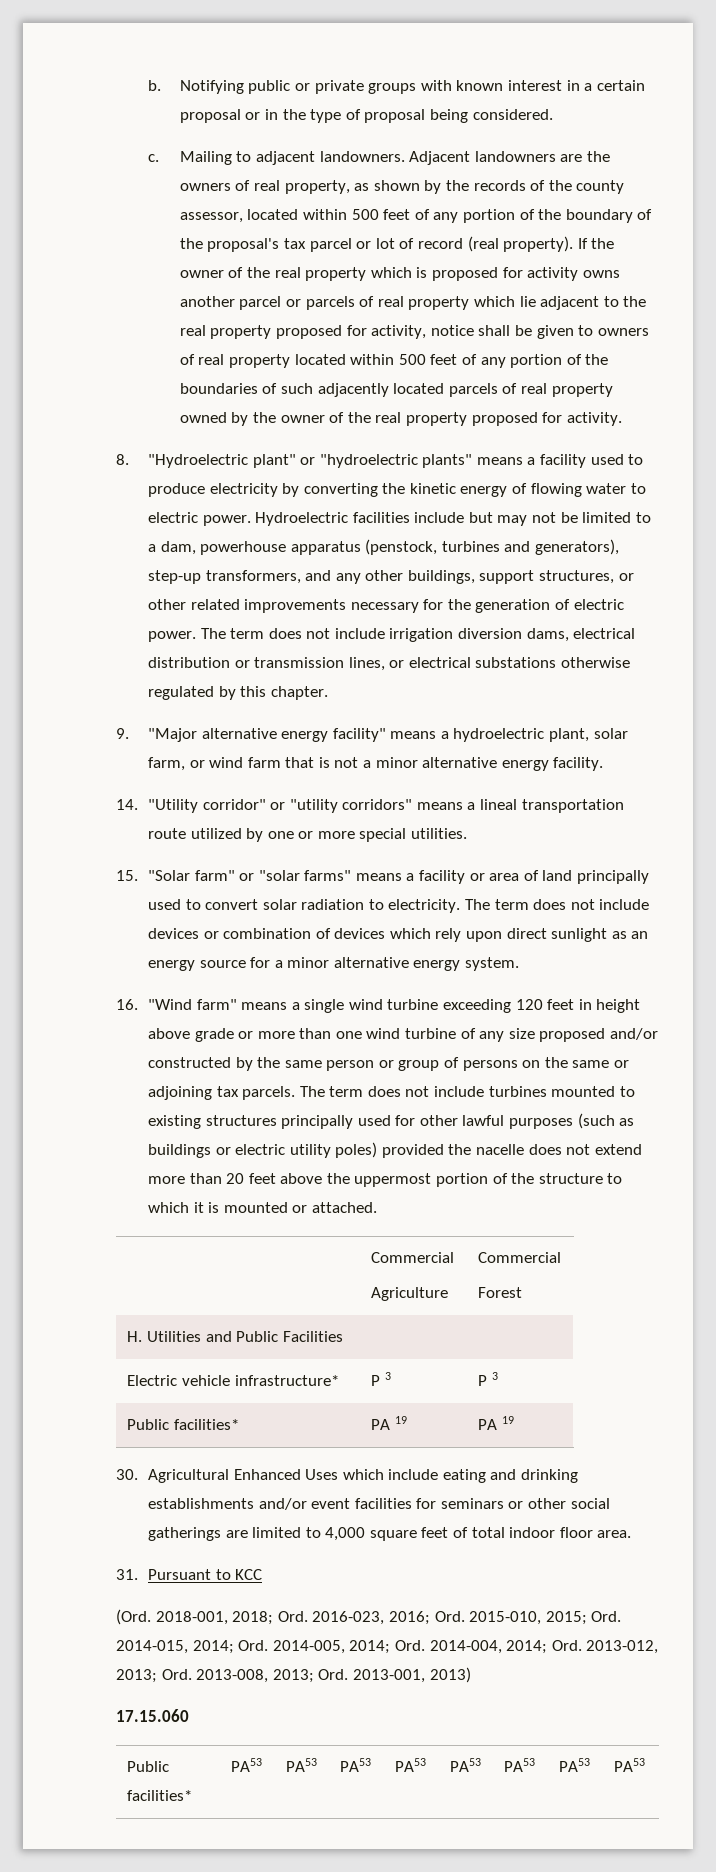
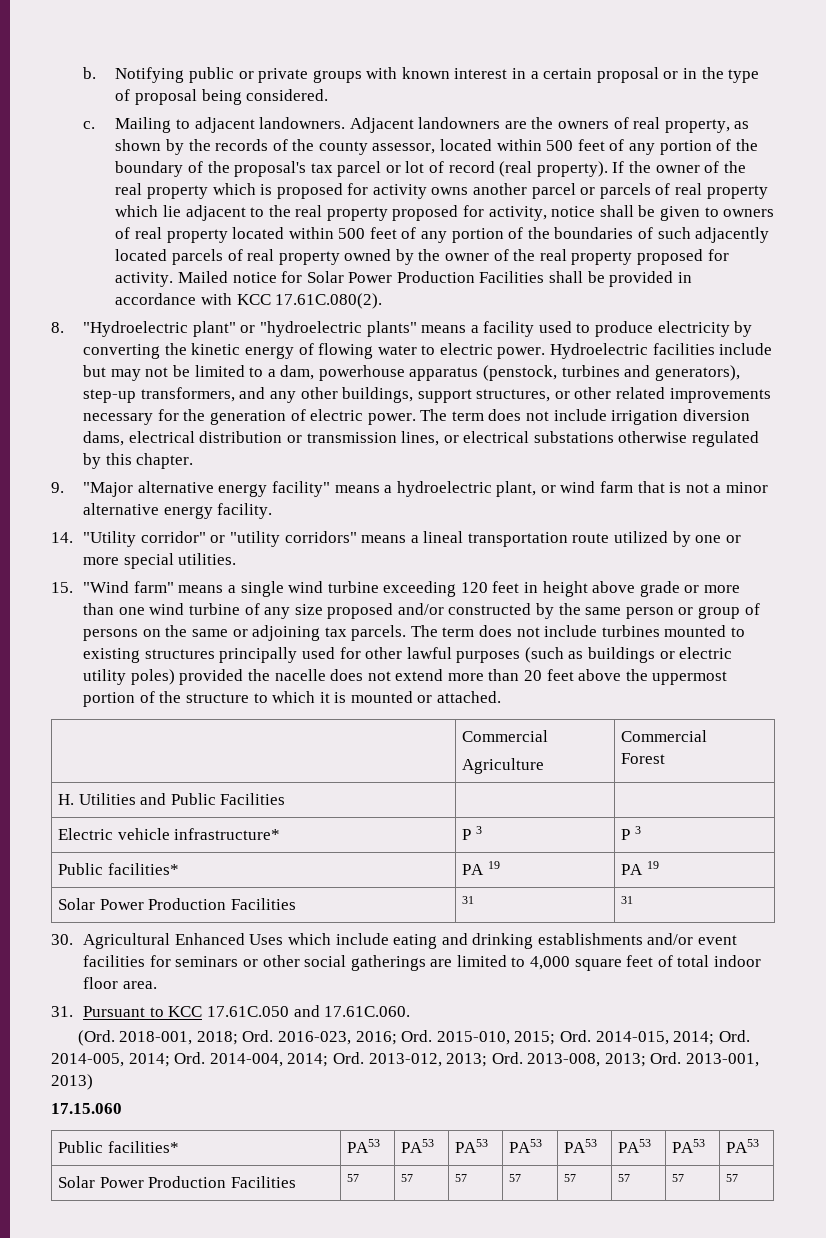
+ Mailed notice for Solar Power Production Facilities shall be provided in accordance with KCC 17.61C.080(2).
- 9. "Major alternative energy facility" means a hydroelectric plant, solar farm, or wind farm that is not a minor alternative energy facility.
+ 9. "Major alternative energy facility" means a hydroelectric plant, or wind farm that is not a minor alternative energy facility.
- 15. "Solar farm" or "solar farms" means a facility or area of land principally used to convert solar radiation to electricity. The term does not include devices or combination of devices which rely upon direct sunlight as an energy source for a minor alternative energy system.
- 16. "Wind farm" means a single wind turbine exceeding 120 feet in height above grade or more than one wind turbine of any size proposed and/or constructed by the same person or group of persons on the same or adjoining tax parcels.
+ 15. "Wind farm" means a single wind turbine exceeding 120 feet in height above grade or more than one wind turbine of any size proposed and/or constructed by the same person or group of persons on the same or adjoining tax parcels.
+ Solar Power Production Facilities | 31 | 31
- 31. Pursuant to KCC
+ 31. Pursuant to KCC 17.61C.050 and 17.61C.060.
+ Solar Power Production Facilities | 57 | 57 | 57 | 57 | 57 | 57 | 57 | 57

